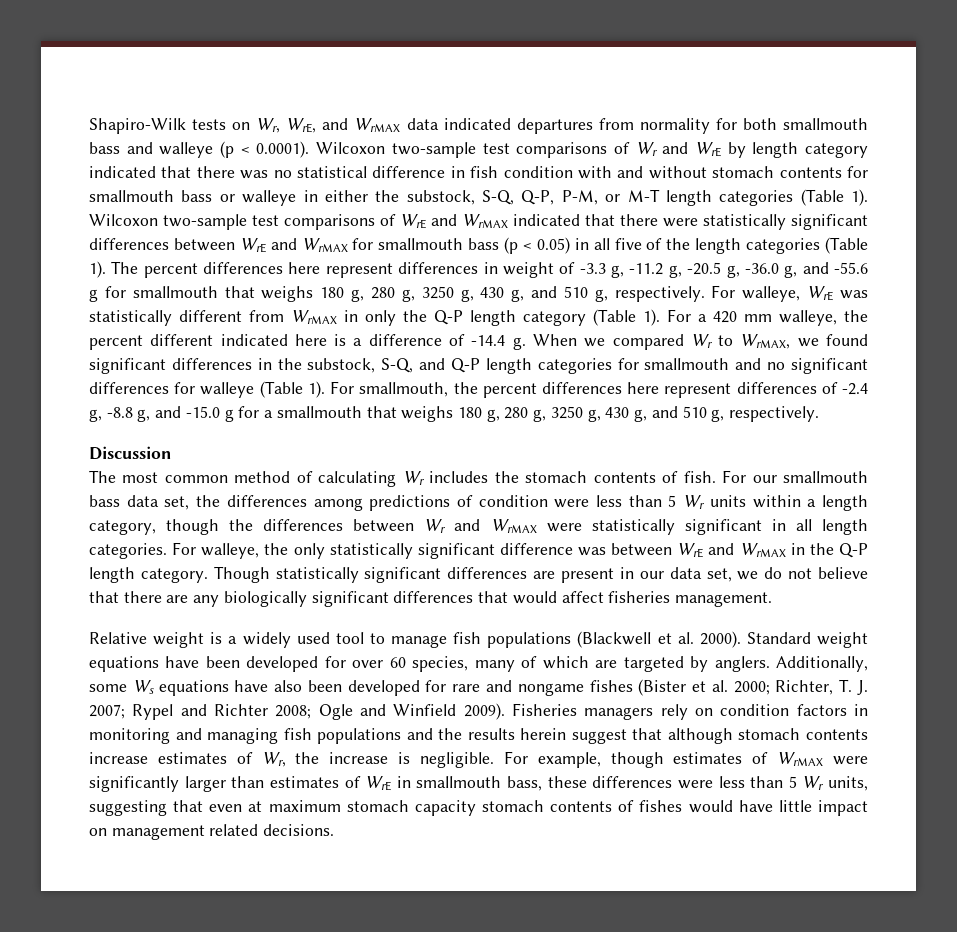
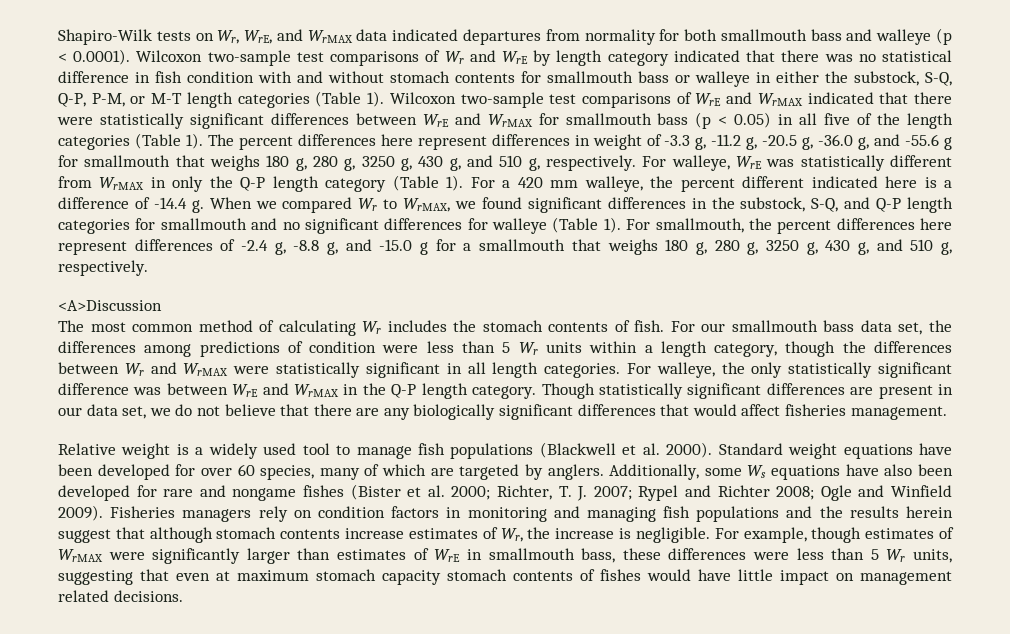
- Discussion
+ <A>Discussion

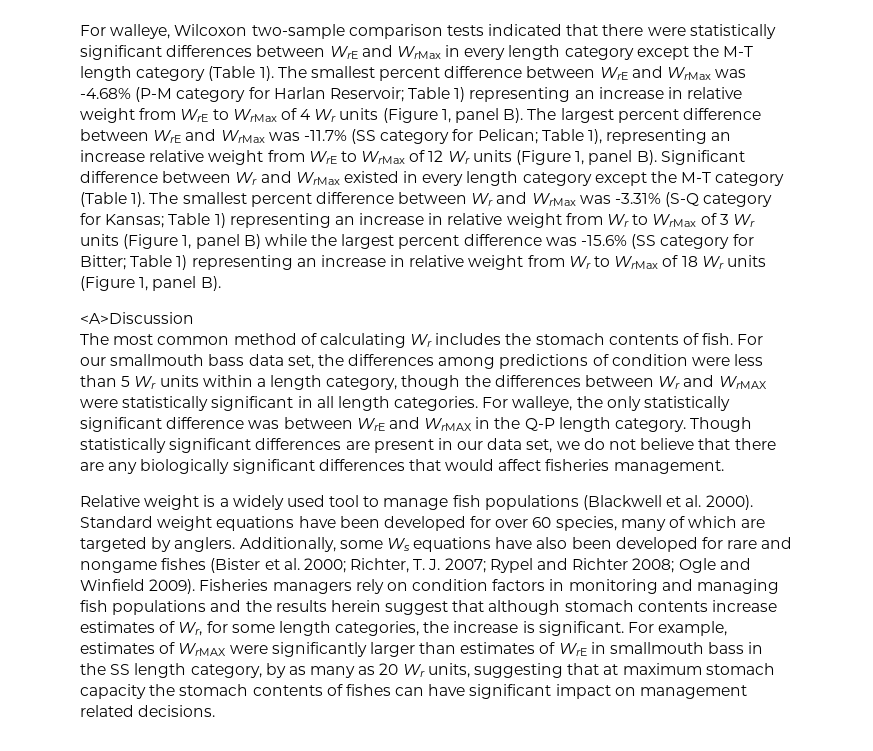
- Shapiro-Wilk tests on Wr, WrE, and WrMAX data indicated departures from normality for both smallmouth bass and walleye (p < 0.0001). Wilcoxon two-sample test comparisons of Wr and WrE by length category indicated that there was no statistical difference in fish condition with and without stomach contents for smallmouth bass or walleye in either the substock, S-Q, Q-P, P-M, or M-T length categories (Table 1). Wilcoxon two-sample test comparisons of WrE and WrMAX indicated that there were statistically significant differences between WrE and WrMAX for smallmouth bass (p < 0.05) in all five of the length categories (Table 1). The percent differences here represent differences in weight of -3.3 g, -11.2 g, -20.5 g, -36.0 g, and -55.6 g for smallmouth that weighs 180 g, 280 g, 3250 g, 430 g, and 510 g, respectively. For walleye, WrE was statistically different from WrMAX in only the Q-P length category (Table 1). For a 420 mm walleye, the percent different indicated here is a difference of -14.4 g. When we compared Wr to WrMAX, we found significant differences in the substock, S-Q, and Q-P length categories for smallmouth and no significant differences for walleye (Table 1). For smallmouth, the percent differences here represent differences of -2.4 g, -8.8 g, and -15.0 g for a smallmouth that weighs 180 g, 280 g, 3250 g, 430 g, and 510 g, respectively.
+ For walleye, Wilcoxon two-sample comparison tests indicated that there were statistically significant differences between WrE and WrMax in every length category except the M-T length category (Table 1). The smallest percent difference between WrE and WrMax was -4.68% (P-M category for Harlan Reservoir; Table 1) representing an increase in relative weight from WrE to WrMax of 4 Wr units (Figure 1, panel B). The largest percent difference between WrE and WrMax was -11.7% (SS category for Pelican; Table 1), representing an increase relative weight from WrE to WrMax of 12 Wr units (Figure 1, panel B). Significant difference between Wr and WrMax existed in every length category except the M-T category (Table 1). The smallest percent difference between Wr and WrMax was -3.31% (S-Q category for Kansas; Table 1) representing an increase in relative weight from Wr to WrMax of 3 Wr units (Figure 1, panel B) while the largest percent difference was -15.6% (SS category for Bitter; Table 1) representing an increase in relative weight from Wr to WrMax of 18 Wr units (Figure 1, panel B).
- Fisheries managers rely on condition factors in monitoring and managing fish populations and the results herein suggest that although stomach contents increase estimates of Wr, the increase is negligible.
+ Fisheries managers rely on condition factors in monitoring and managing fish populations and the results herein suggest that although stomach contents increase estimates of Wr, for some length categories, the increase is significant.
- For example, though estimates of WrMAX were significantly larger than estimates of WrE in smallmouth bass, these differences were less than 5 Wr units, suggesting that even at maximum stomach capacity stomach contents of fishes would have little impact on management related decisions.
+ For example, estimates of WrMAX were significantly larger than estimates of WrE in smallmouth bass in the SS length category, by as many as 20 Wr units, suggesting that at maximum stomach capacity the stomach contents of fishes can have significant impact on management related decisions.

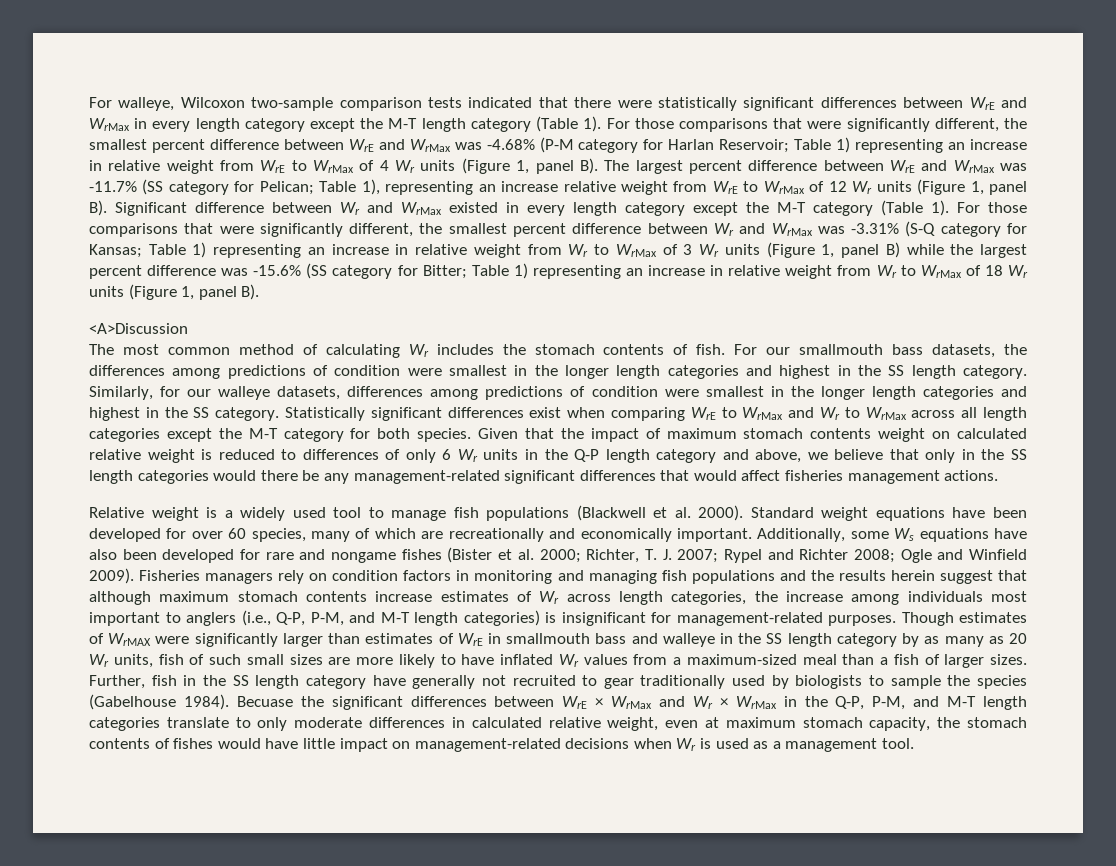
- The smallest percent difference between WrE and WrMax was -4.68% (P-M category for Harlan Reservoir;
+ For those comparisons that were significantly different, the smallest percent difference between WrE and WrMax was -4.68% (P-M category for Harlan Reservoir;
- The smallest percent difference between Wr and WrMax was -3.31% (S-Q category for Kansas;
+ For those comparisons that were significantly different, the smallest percent difference between Wr and WrMax was -3.31% (S-Q category for Kansas;
- For our smallmouth bass data set, the differences among predictions of condition were less than 5 Wr units within a length category, though the differences between Wr and WrMAX were statistically significant in all length categories. For walleye, the only statistically significant difference was between WrE and WrMAX in the Q-P length category. Though statistically significant differences are present in our data set, we do not believe that there are any biologically significant differences that would affect fisheries management.
+ For our smallmouth bass datasets, the differences among predictions of condition were smallest in the longer length categories and highest in the SS length category. Similarly, for our walleye datasets, differences among predictions of condition were smallest in the longer length categories and highest in the SS category. Statistically significant differences exist when comparing WrE to WrMax and Wr to WrMax across all length categories except the M-T category for both species. Given that the impact of maximum stomach contents weight on calculated relative weight is reduced to differences of only 6 Wr units in the Q-P length category and above, we believe that only in the SS length categories would there be any management-related significant differences that would affect fisheries management actions.
- Standard weight equations have been developed for over 60 species, many of which are targeted by anglers.
+ Standard weight equations have been developed for over 60 species, many of which are recreationally and economically important.
- Fisheries managers rely on condition factors in monitoring and managing fish populations and the results herein suggest that although stomach contents increase estimates of Wr, for some length categories, the increase is significant. For example, estimates of WrMAX were significantly larger than estimates of WrE in smallmouth bass in the SS length category, by as many as 20 Wr units, suggesting that at maximum stomach capacity the stomach contents of fishes can have significant impact on management related decisions.
+ Fisheries managers rely on condition factors in monitoring and managing fish populations and the results herein suggest that although maximum stomach contents increase estimates of Wr across length categories, the increase among individuals most important to anglers (i.e., Q-P, P-M, and M-T length categories) is insignificant for management-related purposes. Though estimates of WrMAX were significantly larger than estimates of WrE in smallmouth bass and walleye in the SS length category by as many as 20 Wr units, fish of such small sizes are more likely to have inflated Wr values from a maximum-sized meal than a fish of larger sizes. Further, fish in the SS length category have generally not recruited to gear traditionally used by biologists to sample the species (Gabelhouse 1984). Becuase the significant differences between WrE × WrMax and Wr × WrMax in the Q-P, P-M, and M-T length categories translate to only moderate differences in calculated relative weight, even at maximum stomach capacity, the stomach contents of fishes would have little impact on management-related decisions when Wr is used as a management tool.

